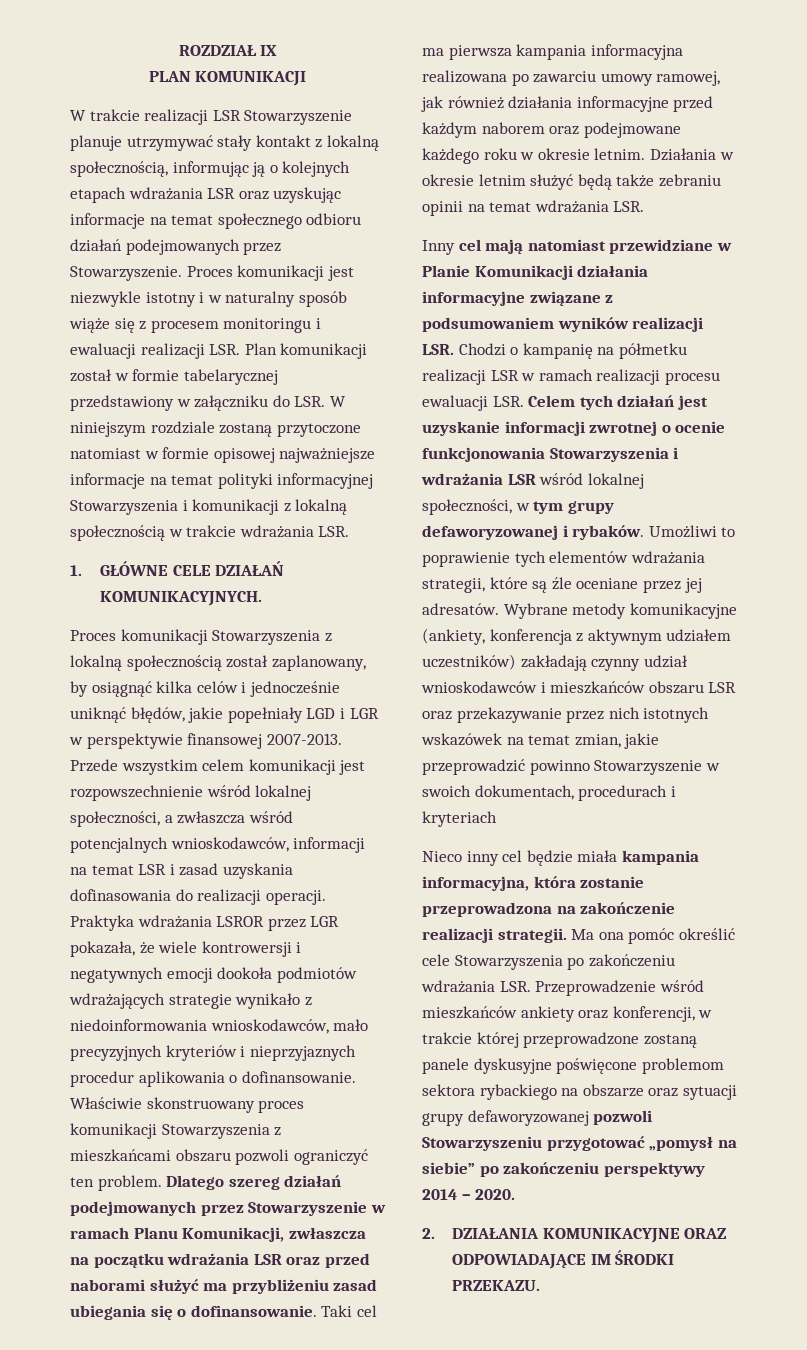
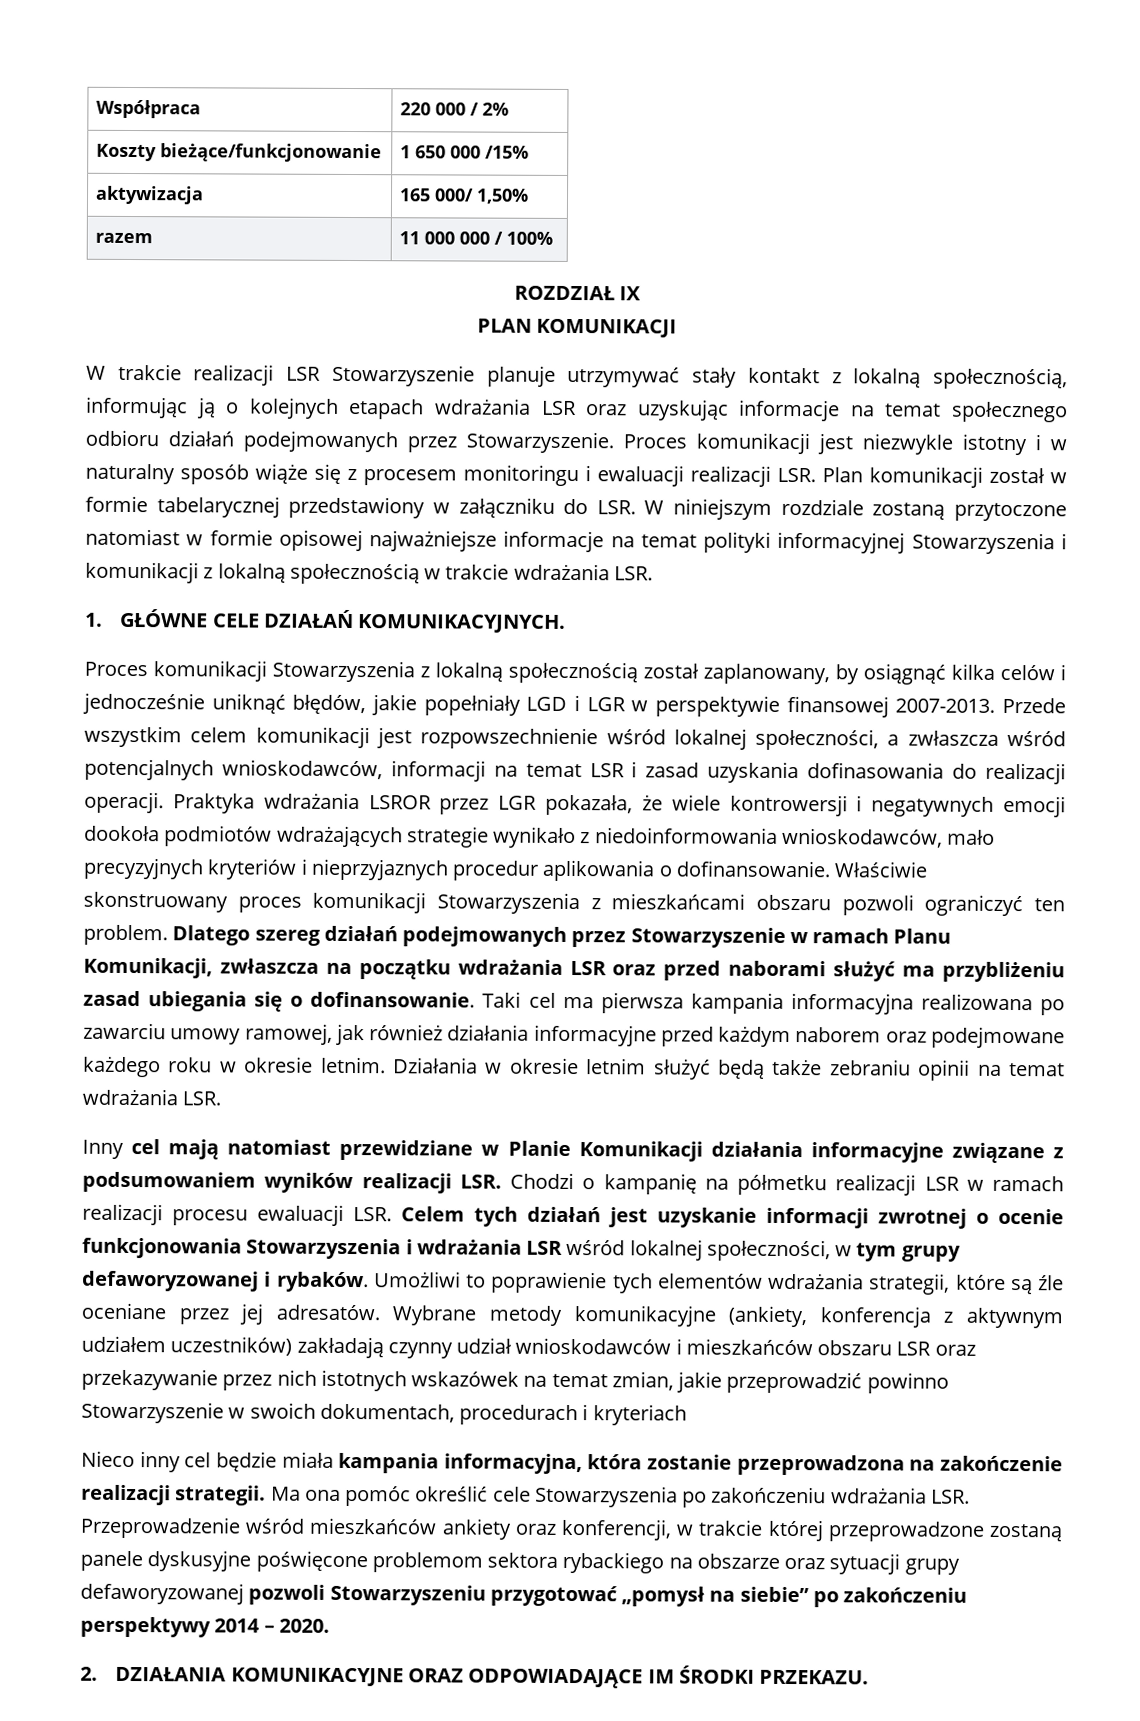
+ Współpraca | 220 000 / 2%
+ Koszty bieżące/funkcjonowanie | 1 650 000 /15%
+ aktywizacja | 165 000/ 1,50%
+ razem | 11 000 000 / 100%

